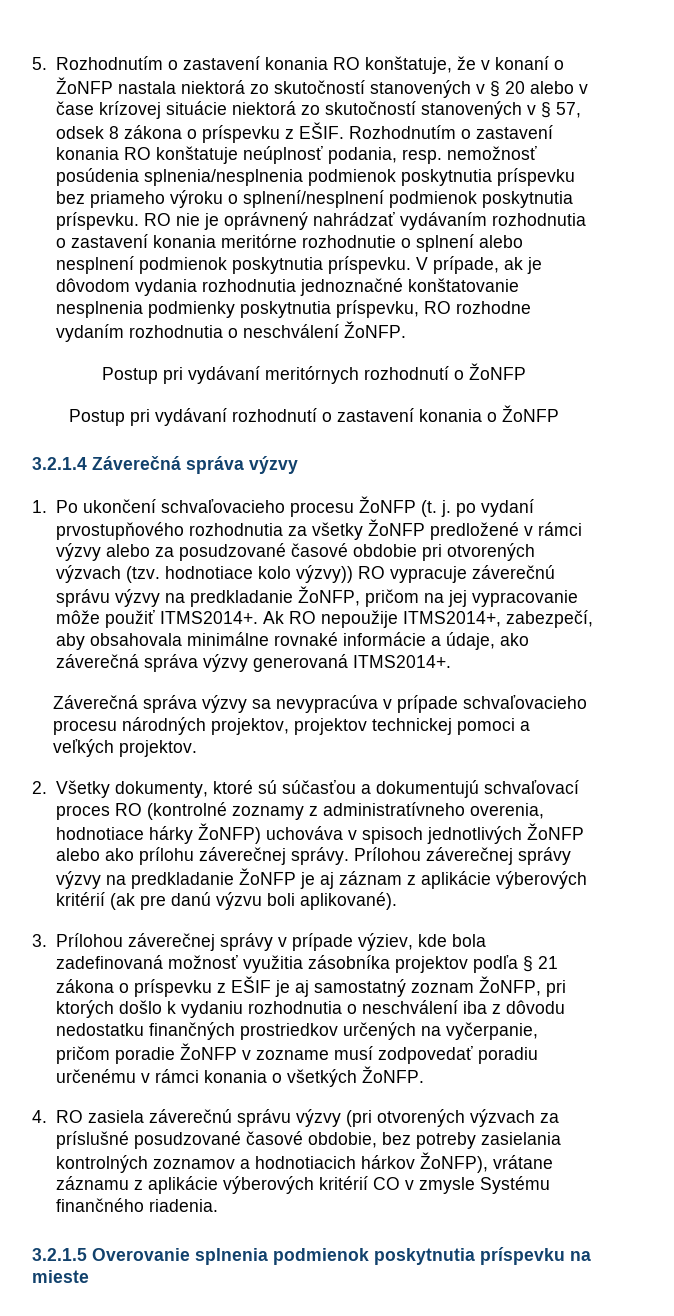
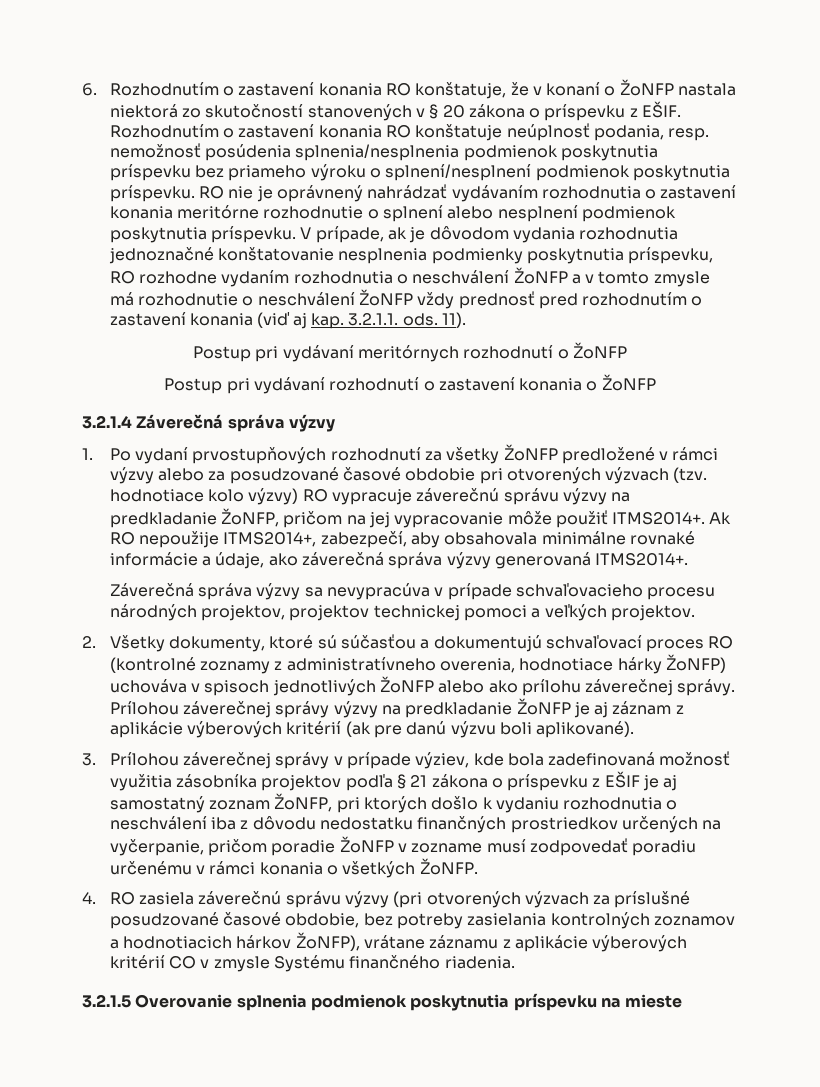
- 5. Rozhodnutím o zastavení konania RO konštatuje, že v konaní o ŽoNFP nastala niektorá zo skutočností stanovených v § 20 alebo v čase krízovej situácie niektorá zo skutočností stanovených v § 57, odsek 8 zákona o príspevku z EŠIF.
+ 6. Rozhodnutím o zastavení konania RO konštatuje, že v konaní o ŽoNFP nastala niektorá zo skutočností stanovených v § 20 zákona o príspevku z EŠIF.
- V prípade, ak je dôvodom vydania rozhodnutia jednoznačné konštatovanie nesplnenia podmienky poskytnutia príspevku, RO rozhodne vydaním rozhodnutia o neschválení ŽoNFP.
+ V prípade, ak je dôvodom vydania rozhodnutia jednoznačné konštatovanie nesplnenia podmienky poskytnutia príspevku, RO rozhodne vydaním rozhodnutia o neschválení ŽoNFP a v tomto zmysle má rozhodnutie o neschválení ŽoNFP vždy prednosť pred rozhodnutím o zastavení konania (viď aj kap. 3.2.1.1. ods. 11).
- 1. Po ukončení schvaľovacieho procesu ŽoNFP (t. j. po vydaní prvostupňového rozhodnutia za všetky ŽoNFP predložené v rámci výzvy alebo za posudzované časové obdobie pri otvorených výzvach (tzv. hodnotiace kolo výzvy)) RO vypracuje záverečnú správu výzvy na predkladanie ŽoNFP, pričom na jej vypracovanie môže použiť ITMS2014+.
+ 1. Po vydaní prvostupňových rozhodnutí za všetky ŽoNFP predložené v rámci výzvy alebo za posudzované časové obdobie pri otvorených výzvach (tzv. hodnotiace kolo výzvy) RO vypracuje záverečnú správu výzvy na predkladanie ŽoNFP, pričom na jej vypracovanie môže použiť ITMS2014+.

